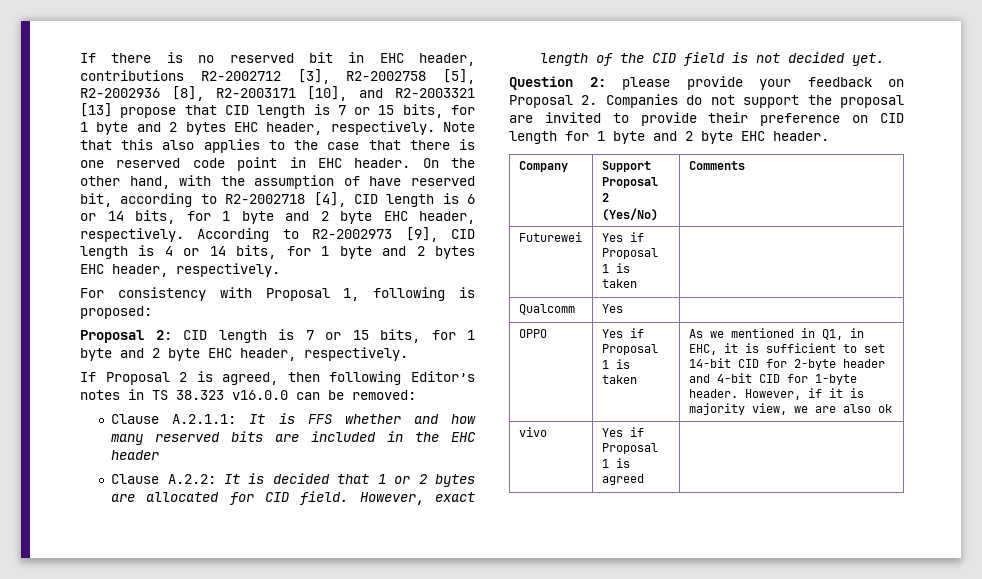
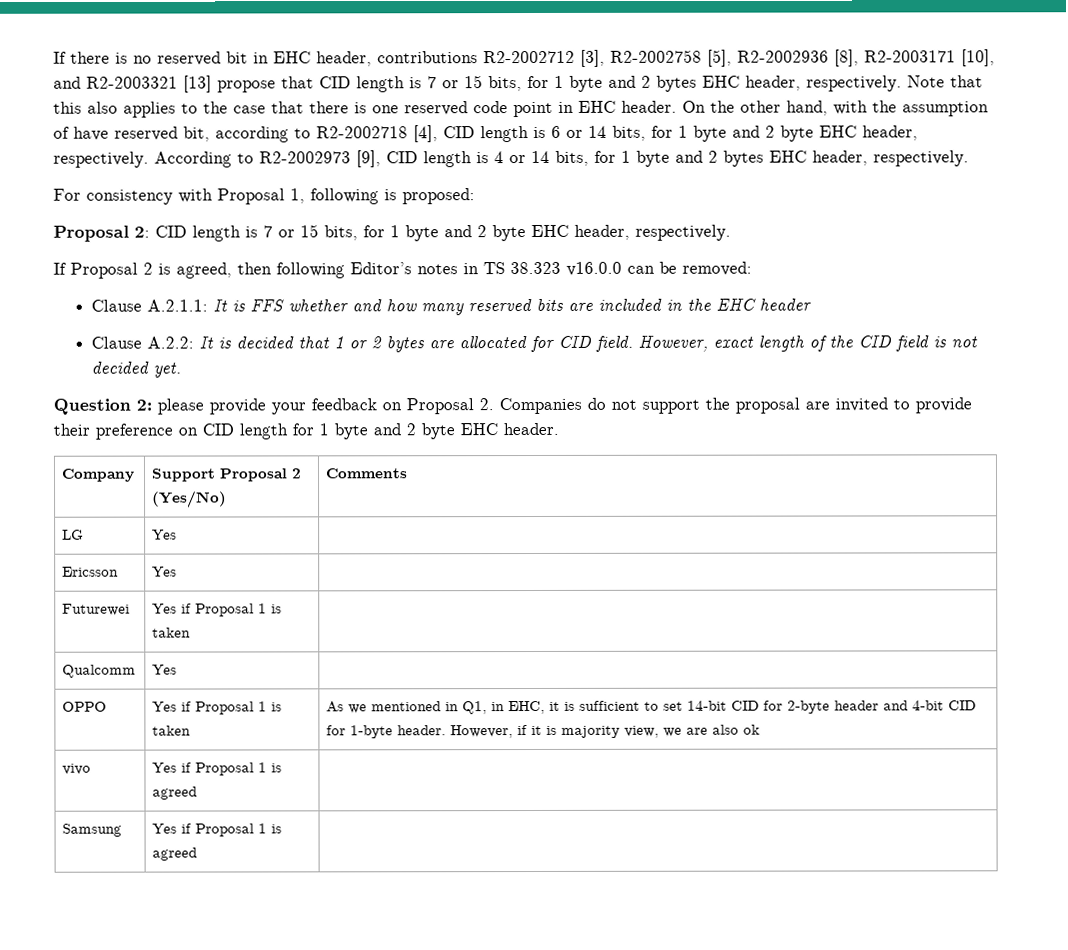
+ LG | Yes |
+ Ericsson | Yes |
+ Samsung | Yes if Proposal 1 is agreed |

